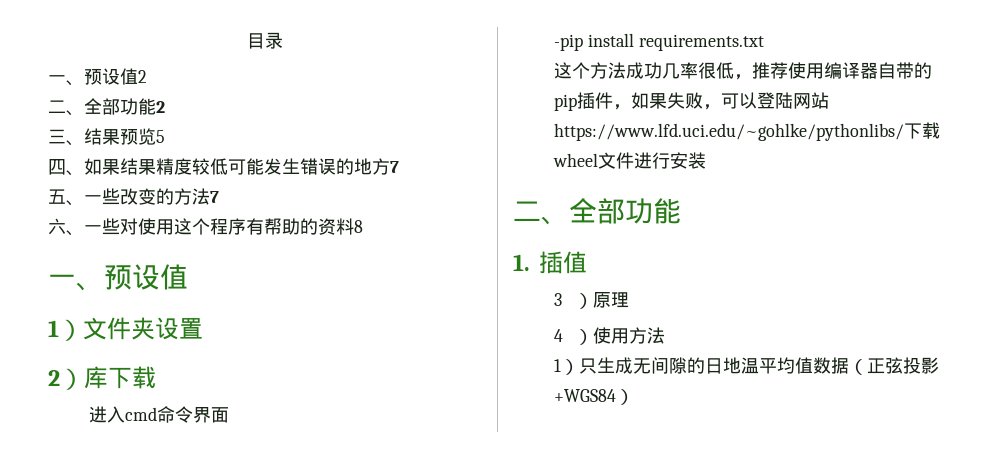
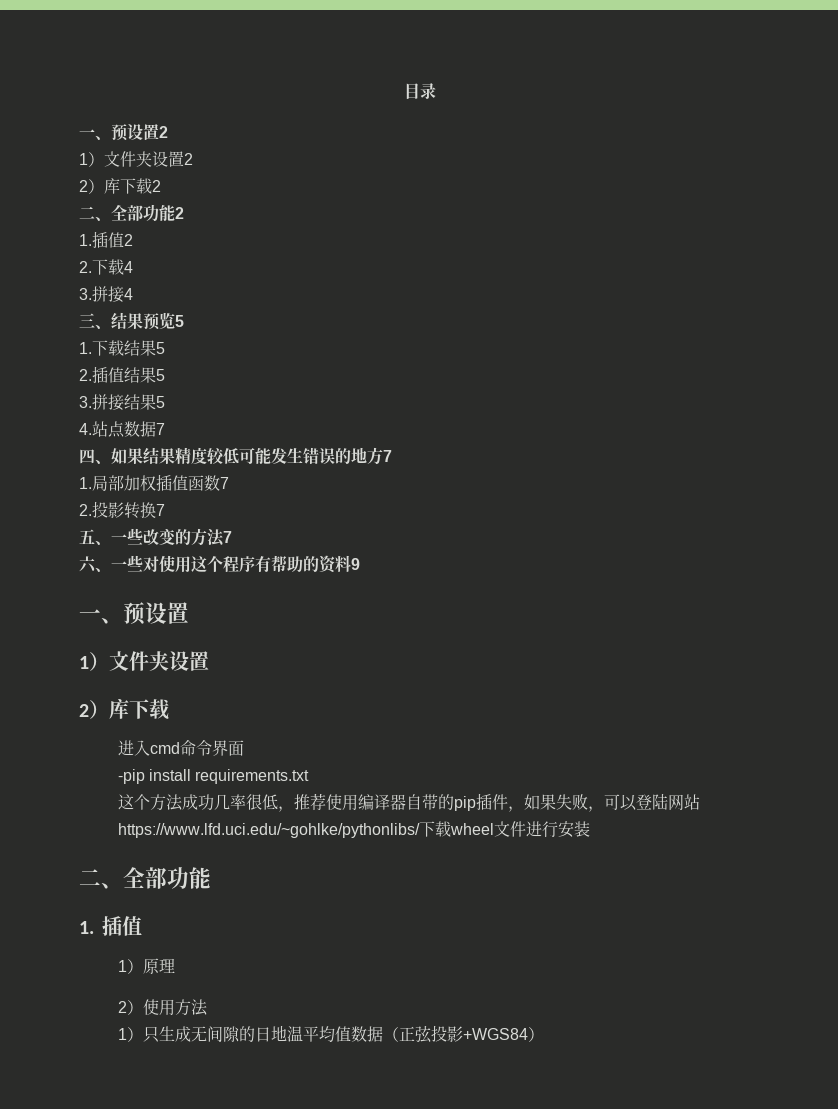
- 一、预设值2
+ 一、预设置2
+ 1）文件夹设置2
+ 2）库下载2
+ 1.插值2
+ 2.下载4
+ 3.拼接4
  三、结果预览5
+ 1.下载结果5
+ 2.插值结果5
+ 3.拼接结果5
+ 4.站点数据7
+ 1.局部加权插值函数7
+ 2.投影转换7
- 六、一些对使用这个程序有帮助的资料8
- 一、预设值
+ 六、一些对使用这个程序有帮助的资料9
+ 一、预设置
- 3）原理
+ 1）原理
- 4）使用方法
+ 2）使用方法

